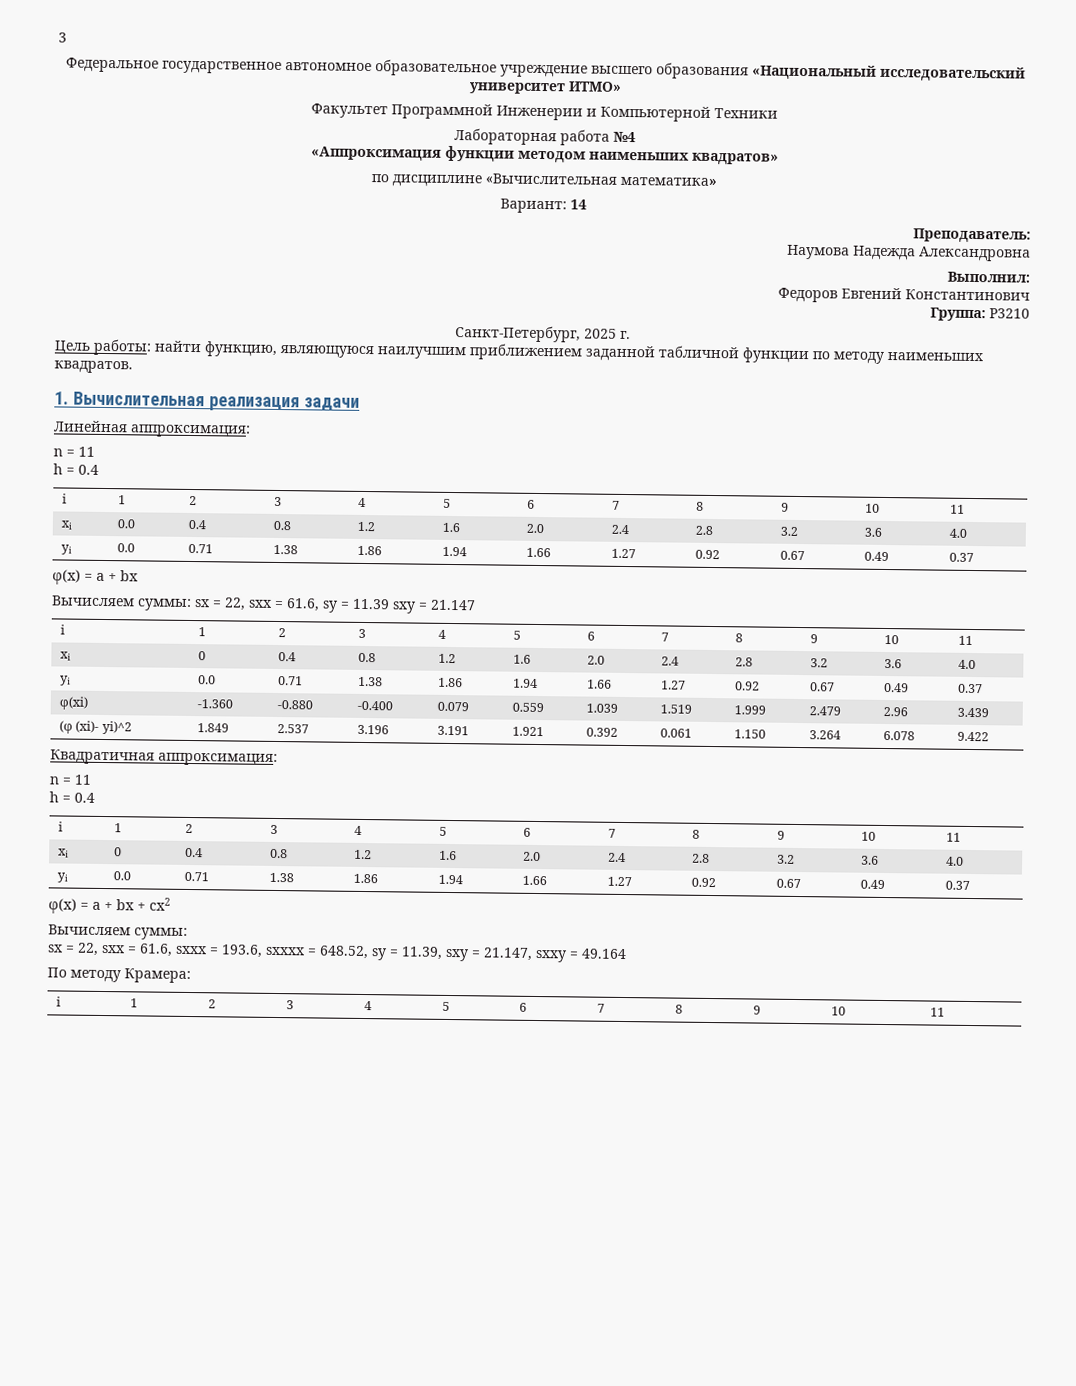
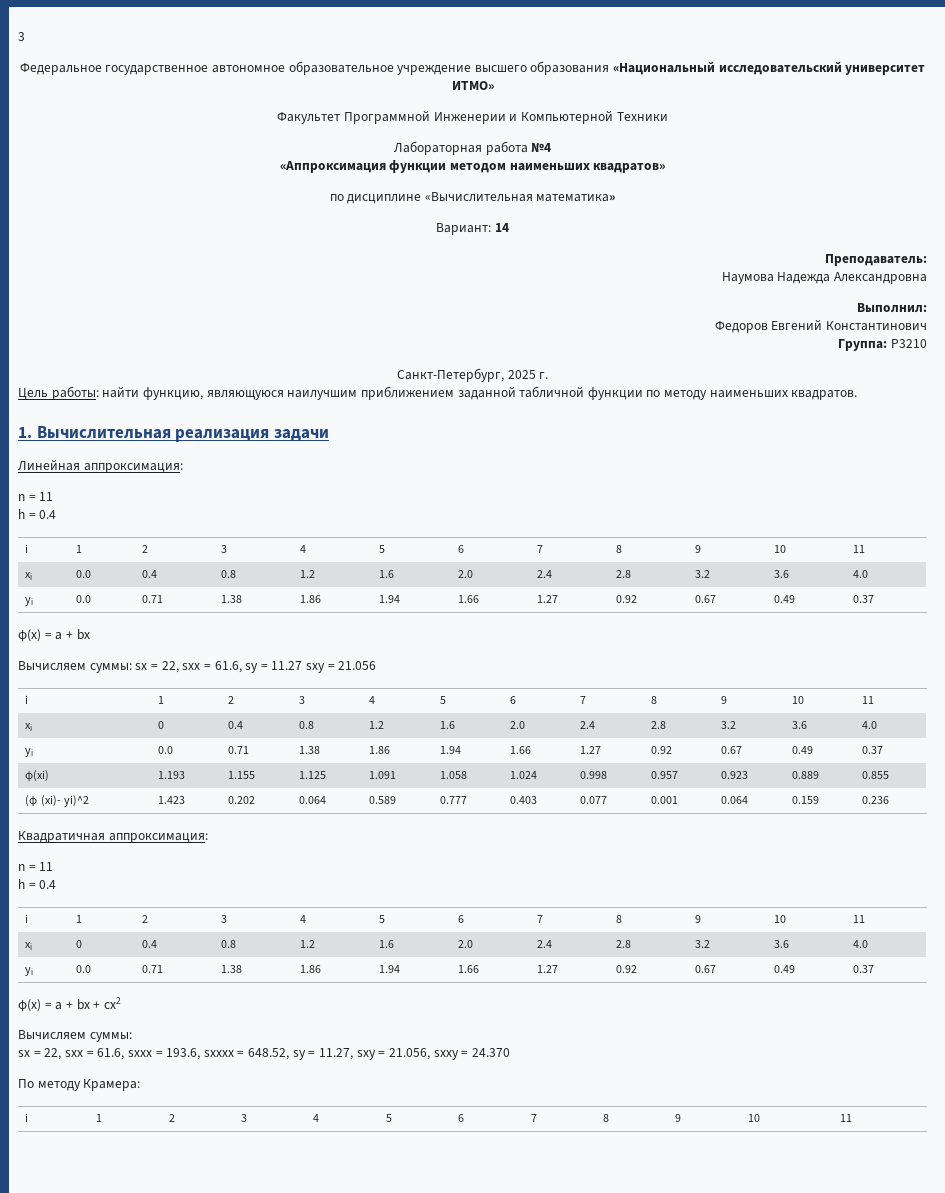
- Вычисляем суммы: sx = 22, sxx = 61.6, sy = 11.39 sxy = 21.147
+ Вычисляем суммы: sx = 22, sxx = 61.6, sy = 11.27 sxy = 21.056
- φ(xi) | -1.360 | -0.880 | -0.400 | 0.079 | 0.559 | 1.039 | 1.519 | 1.999 | 2.479 | 2.96 | 3.439
- (φ (xi)- yi)^2 | 1.849 | 2.537 | 3.196 | 3.191 | 1.921 | 0.392 | 0.061 | 1.150 | 3.264 | 6.078 | 9.422
+ φ(xi) | 1.193 | 1.155 | 1.125 | 1.091 | 1.058 | 1.024 | 0.998 | 0.957 | 0.923 | 0.889 | 0.855
+ (φ (xi)- yi)^2 | 1.423 | 0.202 | 0.064 | 0.589 | 0.777 | 0.403 | 0.077 | 0.001 | 0.064 | 0.159 | 0.236
- sx = 22, sxx = 61.6, sxxx = 193.6, sxxxx = 648.52, sy = 11.39, sxy = 21.147, sxxy = 49.164
+ sx = 22, sxx = 61.6, sxxx = 193.6, sxxxx = 648.52, sy = 11.27, sxy = 21.056, sxxy = 24.370

